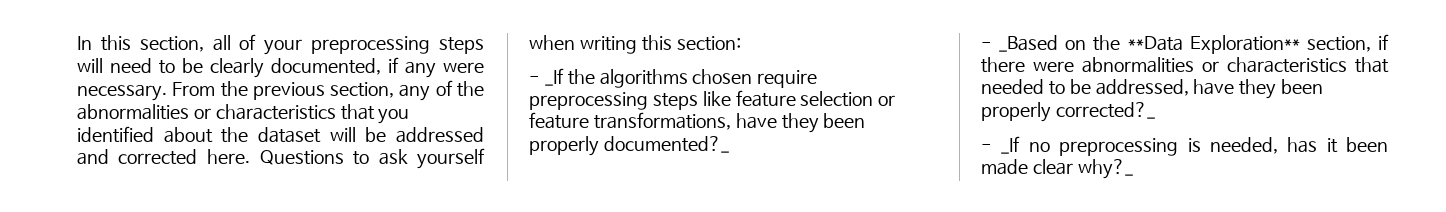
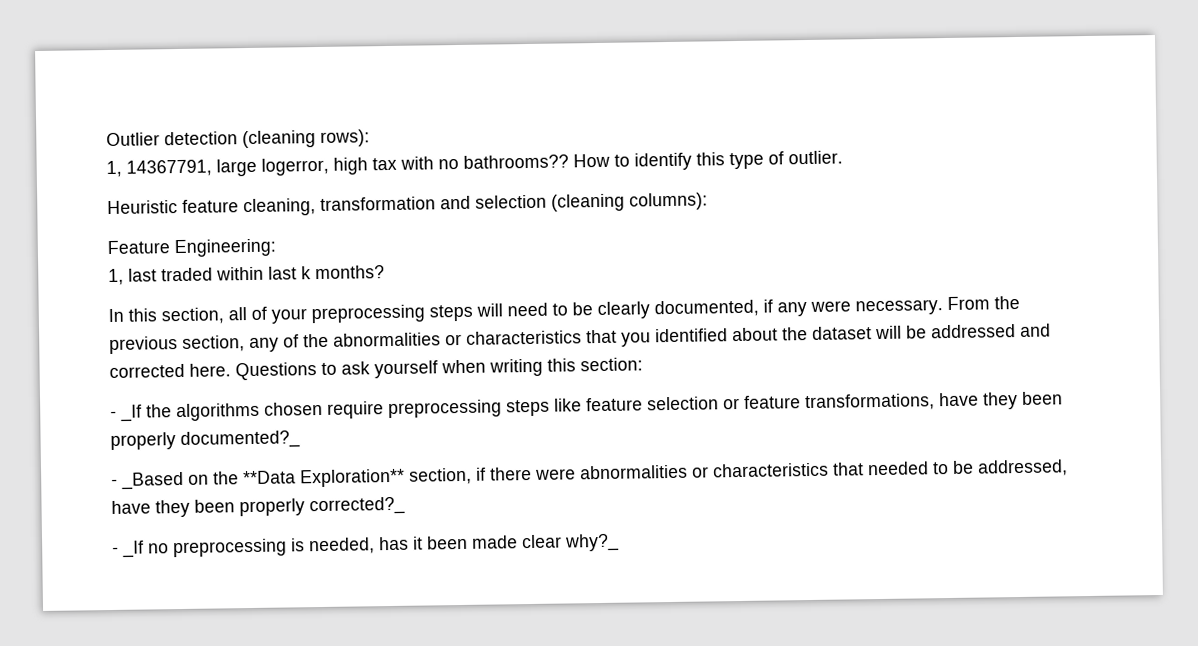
+ Outlier detection (cleaning rows):
+ 1, 14367791, large logerror, high tax with no bathrooms?? How to identify this type of outlier.
+ Heuristic feature cleaning, transformation and selection (cleaning columns):
+ Feature Engineering:
+ 1, last traded within last k months?

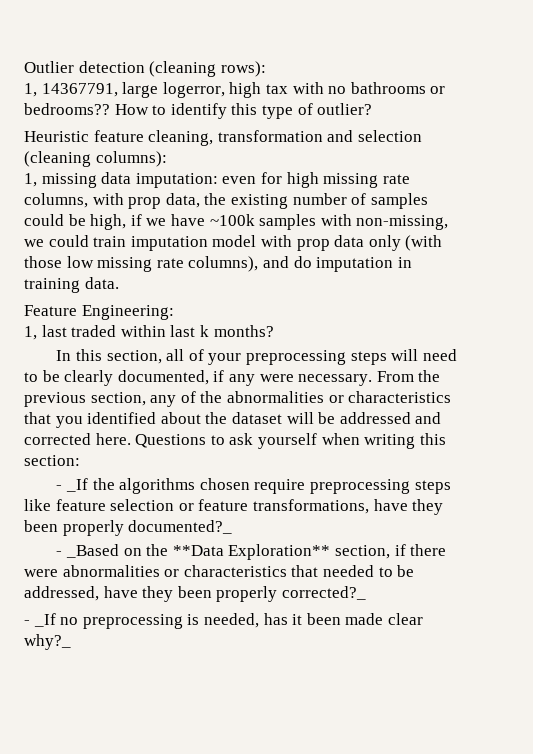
- 1, 14367791, large logerror, high tax with no bathrooms??
+ 1, 14367791, large logerror, high tax with no bathrooms or bedrooms??
- How to identify this type of outlier.
+ How to identify this type of outlier?
+ 1, missing data imputation: even for high missing rate columns, with prop data, the existing number of samples could be high, if we have ~100k samples with non-missing, we could train imputation model with prop data only (with those low missing rate columns), and do imputation in training data.

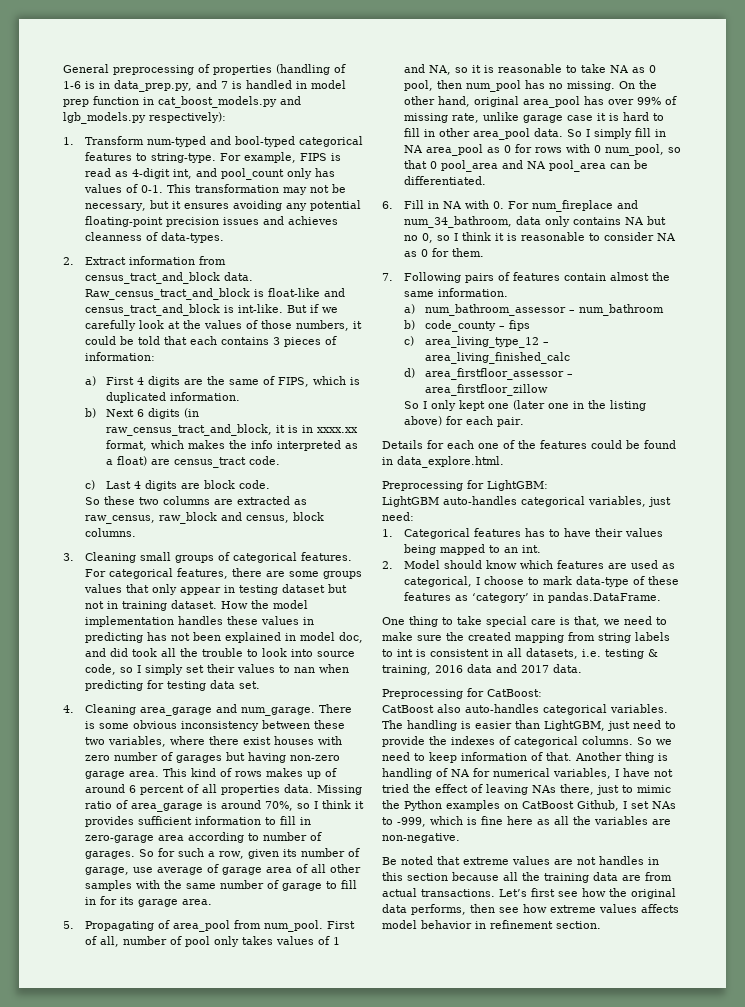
- Outlier detection (cleaning rows):
- 1, 14367791, large logerror, high tax with no bathrooms or bedrooms?? How to identify this type of outlier?
- Heuristic feature cleaning, transformation and selection (cleaning columns):
- 1, missing data imputation: even for high missing rate columns, with prop data, the existing number of samples could be high, if we have ~100k samples with non-missing, we could train imputation model with prop data only (with those low missing rate columns), and do imputation in training data.
- Feature Engineering:
- 1, last traded within last k months?
- In this section, all of your preprocessing steps will need to be clearly documented, if any were necessary. From the previous section, any of the abnormalities or characteristics that you identified about the dataset will be addressed and corrected here. Questions to ask yourself when writing this section:
- - _If the algorithms chosen require preprocessing steps like feature selection or feature transformations, have they been properly documented?_
- - _Based on the **Data Exploration** section, if there were abnormalities or characteristics that needed to be addressed, have they been properly corrected?_
- - _If no preprocessing is needed, has it been made clear why?_
+ General preprocessing of properties (handling of 1-6 is in data_prep.py, and 7 is handled in model prep function in cat_boost_models.py and lgb_models.py respectively):
+ 1. Transform num-typed and bool-typed categorical features to string-type. For example, FIPS is read as 4-digit int, and pool_count only has values of 0-1. This transformation may not be necessary, but it ensures avoiding any potential floating-point precision issues and achieves cleanness of data-types.
+ 2. Extract information from census_tract_and_block data. Raw_census_tract_and_block is float-like and census_tract_and_block is int-like. But if we carefully look at the values of those numbers, it could be told that each contains 3 pieces of information:
+ a) First 4 digits are the same of FIPS, which is duplicated information.
+ b) Next 6 digits (in raw_census_tract_and_block, it is in xxxx.xx format, which makes the info interpreted as a float) are census_tract code.
+ c) Last 4 digits are block code.
+ So these two columns are extracted as raw_census, raw_block and census, block columns.
+ 3. Cleaning small groups of categorical features. For categorical features, there are some groups values that only appear in testing dataset but not in training dataset. How the model implementation handles these values in predicting has not been explained in model doc, and did took all the trouble to look into source code, so I simply set their values to nan when predicting for testing data set.
+ 4. Cleaning area_garage and num_garage. There is some obvious inconsistency between these two variables, where there exist houses with zero number of garages but having non-zero garage area. This kind of rows makes up of around 6 percent of all properties data. Missing ratio of area_garage is around 70%, so I think it provides sufficient information to fill in zero-garage area according to number of garages. So for such a row, given its number of garage, use average of garage area of all other samples with the same number of garage to fill in for its garage area.
+ 5. Propagating of area_pool from num_pool. First of all, number of pool only takes values of 1 and NA, so it is reasonable to take NA as 0 pool, then num_pool has no missing. On the other hand, original area_pool has over 99% of missing rate, unlike garage case it is hard to fill in other area_pool data. So I simply fill in NA area_pool as 0 for rows with 0 num_pool, so that 0 pool_area and NA pool_area can be differentiated.
+ 6. Fill in NA with 0. For num_fireplace and num_34_bathroom, data only contains NA but no 0, so I think it is reasonable to consider NA as 0 for them.
+ 7. Following pairs of features contain almost the same information.
+ a) num_bathroom_assessor – num_bathroom
+ b) code_county – fips
+ c) area_living_type_12 – area_living_finished_calc
+ d) area_firstfloor_assessor – area_firstfloor_zillow
+ So I only kept one (later one in the listing above) for each pair.
+ Details for each one of the features could be found in data_explore.html.
+ Preprocessing for LightGBM:
+ LightGBM auto-handles categorical variables, just need:
+ 1. Categorical features has to have their values being mapped to an int.
+ 2. Model should know which features are used as categorical, I choose to mark data-type of these features as ‘category’ in pandas.DataFrame.
+ One thing to take special care is that, we need to make sure the created mapping from string labels to int is consistent in all datasets, i.e. testing & training, 2016 data and 2017 data.
+ Preprocessing for CatBoost:
+ CatBoost also auto-handles categorical variables. The handling is easier than LightGBM, just need to provide the indexes of categorical columns. So we need to keep information of that. Another thing is handling of NA for numerical variables, I have not tried the effect of leaving NAs there, just to mimic the Python examples on CatBoost Github, I set NAs to -999, which is fine here as all the variables are non-negative.
+ Be noted that extreme values are not handles in this section because all the training data are from actual transactions. Let’s first see how the original data performs, then see how extreme values affects model behavior in refinement section.

